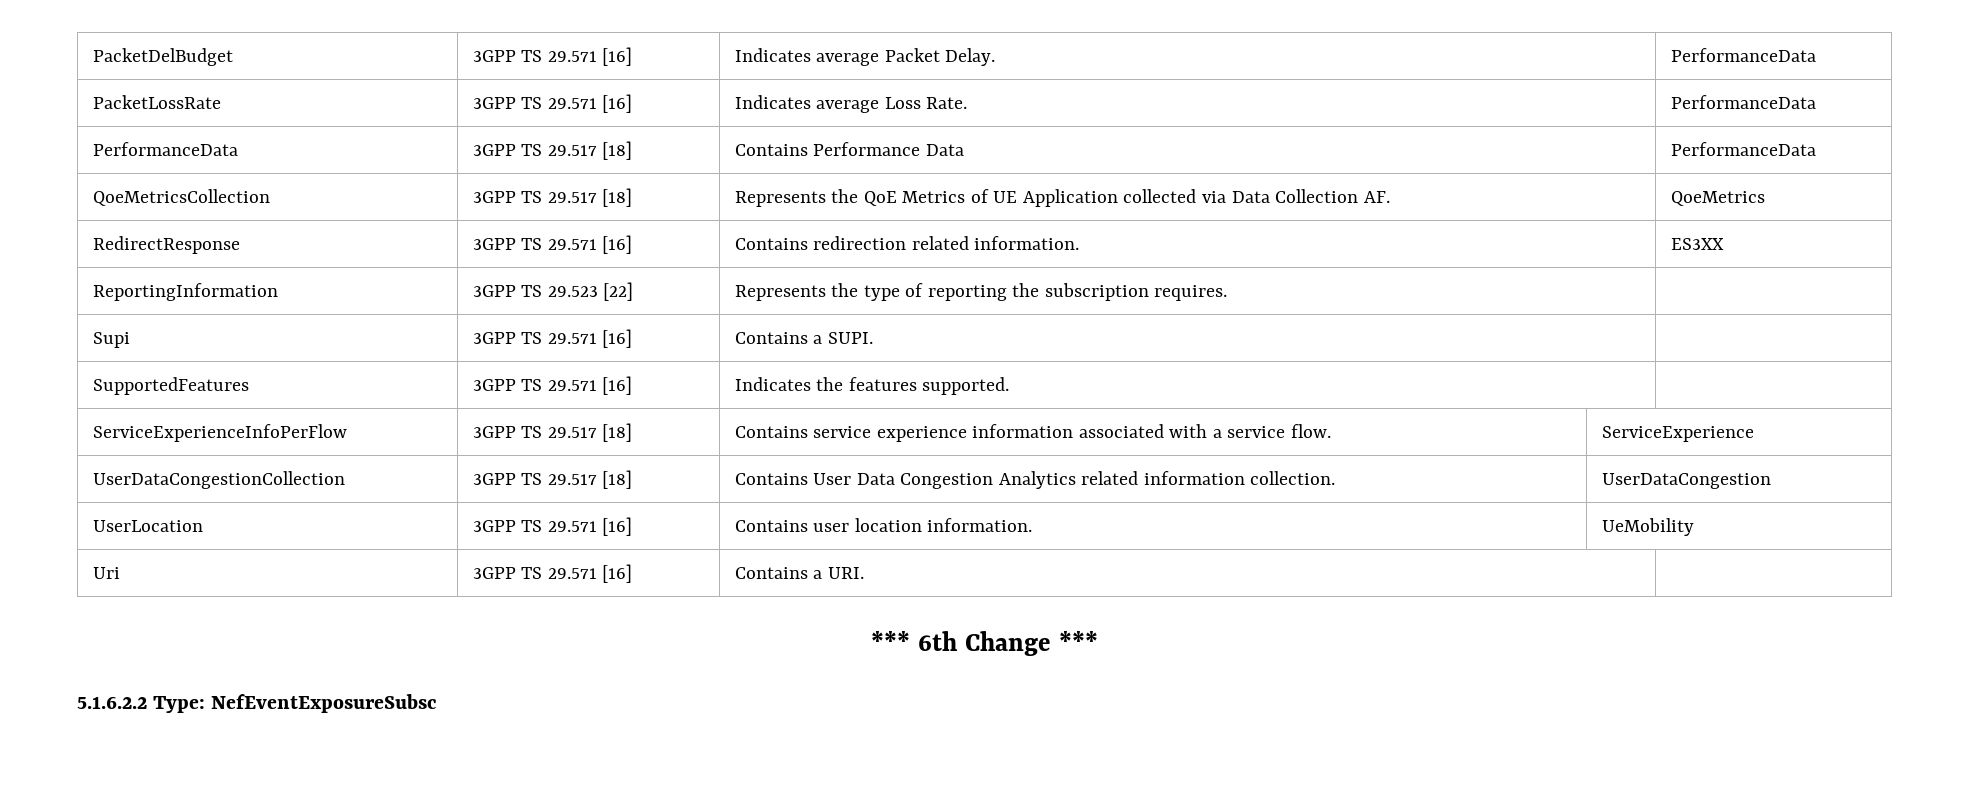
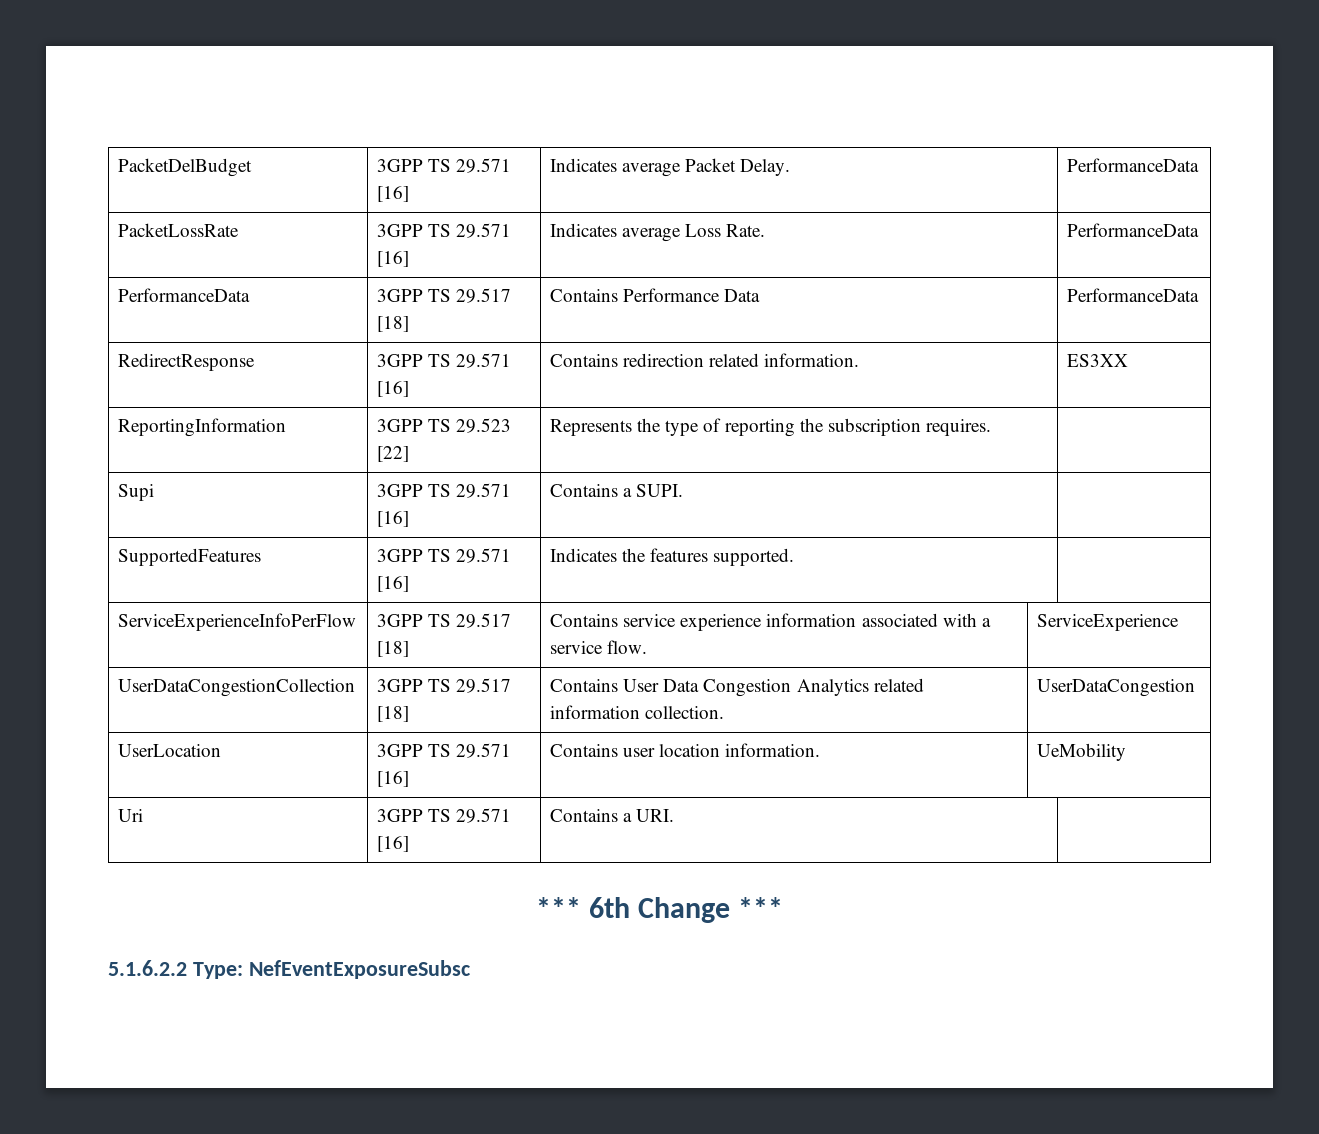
- QoeMetricsCollection | 3GPP TS 29.517 [18] | Represents the QoE Metrics of UE Application collected via Data Collection AF. | QoeMetrics

